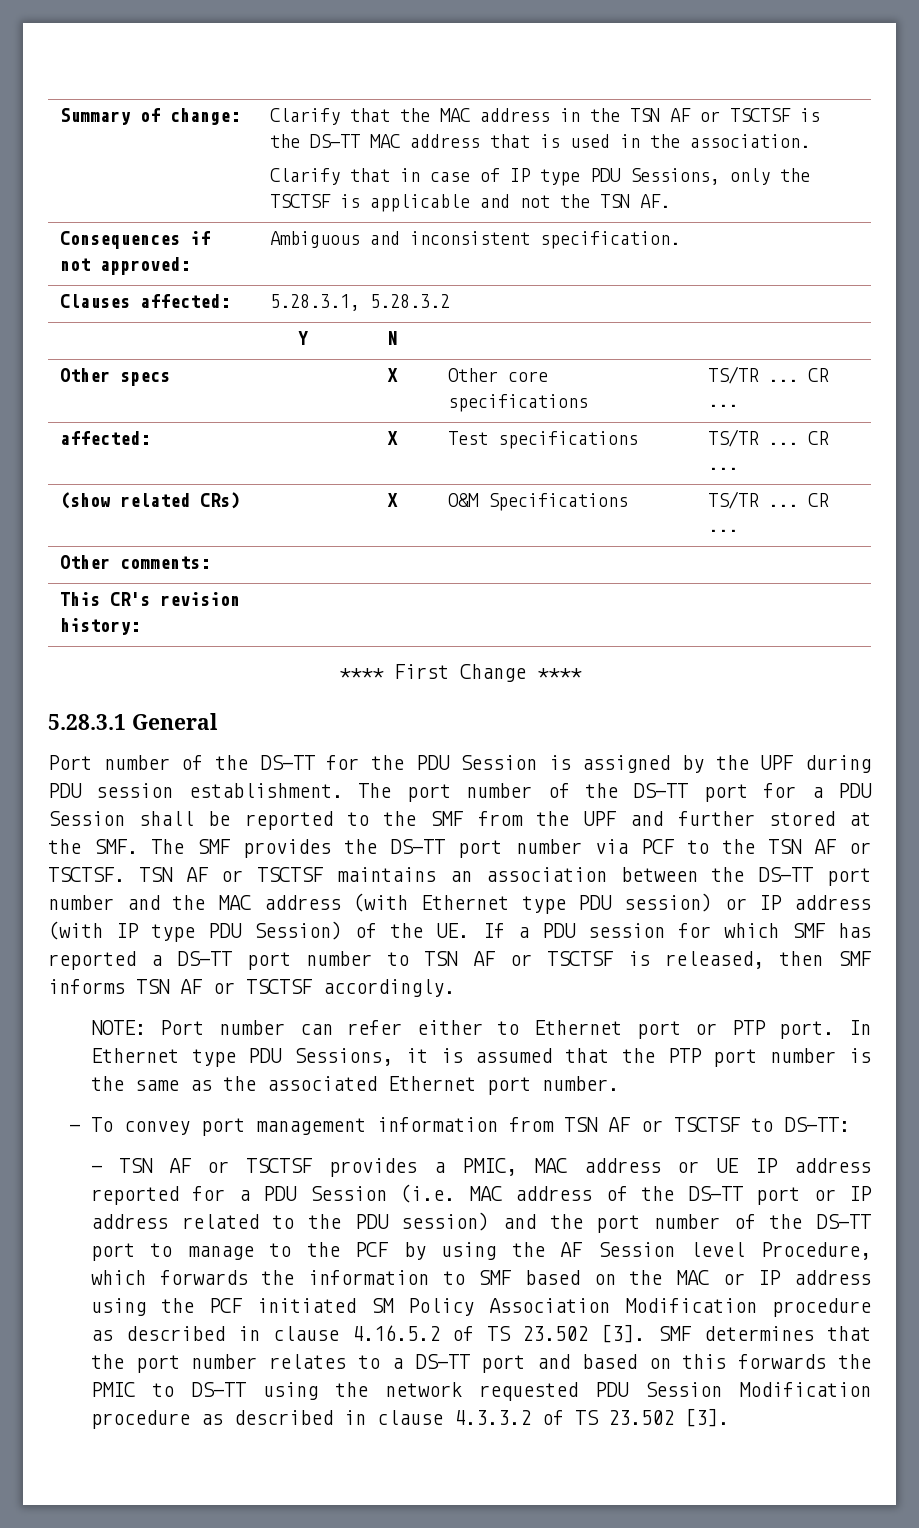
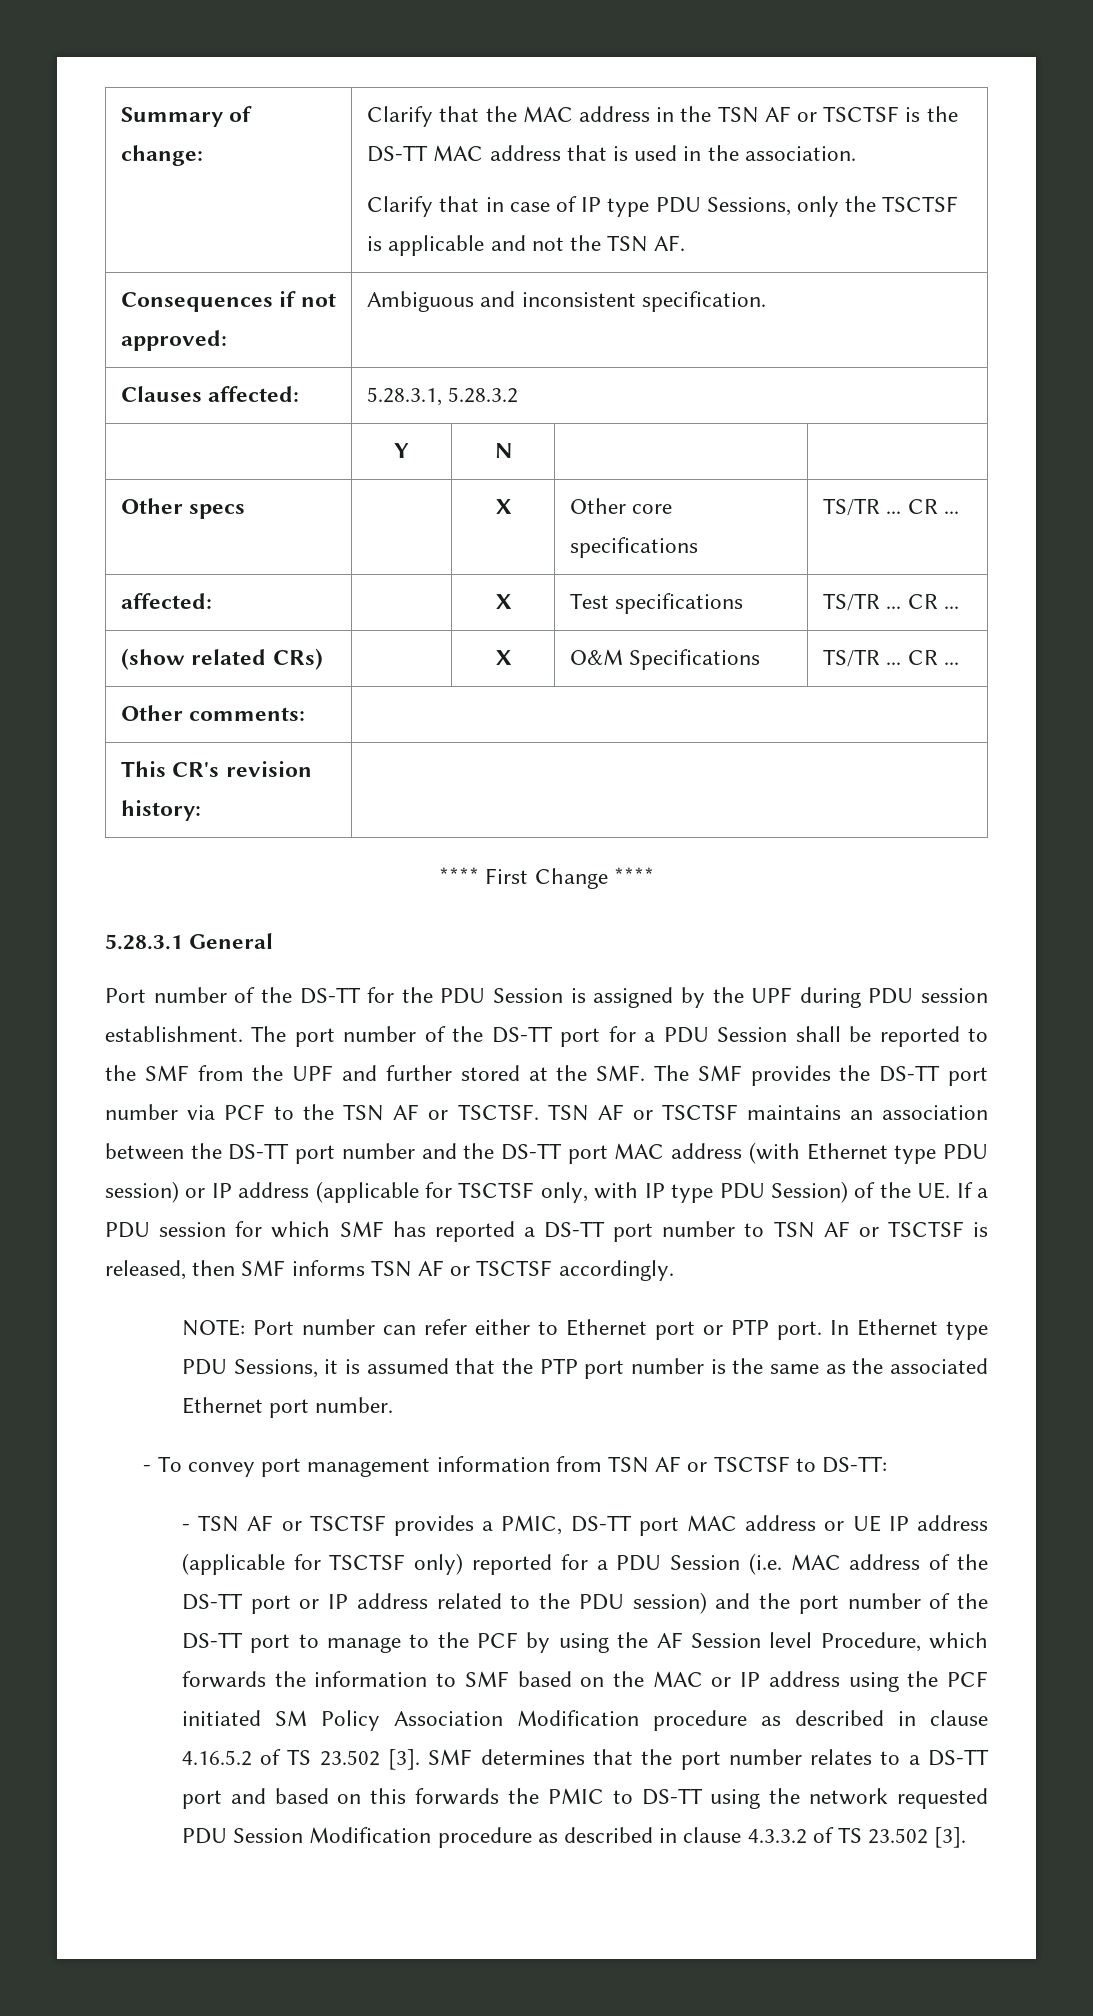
- TSN AF or TSCTSF maintains an association between the DS-TT port number and the MAC address (with Ethernet type PDU session) or IP address (with IP type PDU Session) of the UE. If a PDU session for which SMF has reported a DS-TT port number to TSN AF or TSCTSF is released, then SMF informs TSN AF or TSCTSF accordingly.
+ TSN AF or TSCTSF maintains an association between the DS-TT port number and the DS-TT port MAC address (with Ethernet type PDU session) or IP address (applicable for TSCTSF only, with IP type PDU Session) of the UE. If a PDU session for which SMF has reported a DS-TT port number to TSN AF or TSCTSF is released, then SMF informs TSN AF or TSCTSF accordingly.
- - TSN AF or TSCTSF provides a PMIC, MAC address or UE IP address reported for a PDU Session (i.e. MAC address of the DS-TT port or IP address related to the PDU session) and the port number of the DS-TT port to manage to the PCF by using the AF Session level Procedure, which forwards the information to SMF based on the MAC or IP address using the PCF initiated SM Policy Association Modification procedure as described in clause 4.16.5.2 of TS 23.502 [3].
+ - TSN AF or TSCTSF provides a PMIC, DS-TT port MAC address or UE IP address (applicable for TSCTSF only) reported for a PDU Session (i.e. MAC address of the DS-TT port or IP address related to the PDU session) and the port number of the DS-TT port to manage to the PCF by using the AF Session level Procedure, which forwards the information to SMF based on the MAC or IP address using the PCF initiated SM Policy Association Modification procedure as described in clause 4.16.5.2 of TS 23.502 [3].

